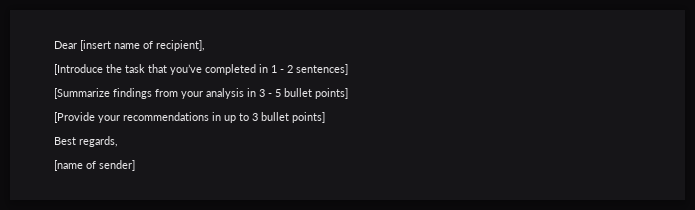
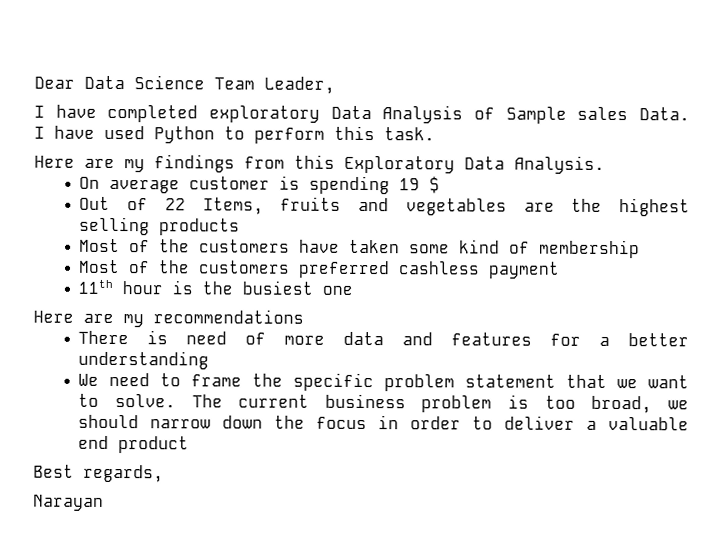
- Dear [insert name of recipient],
- [Introduce the task that you’ve completed in 1 - 2 sentences]
- [Summarize findings from your analysis in 3 - 5 bullet points]
- [Provide your recommendations in up to 3 bullet points]
+ Dear Data Science Team Leader,
+ I have completed exploratory Data Analysis of Sample sales Data. I have used Python to perform this task.
+ Here are my findings from this Exploratory Data Analysis.
+ On average customer is spending 19 $
+ Out of 22 Items, fruits and vegetables are the highest selling products
+ Most of the customers have taken some kind of membership
+ Most of the customers preferred cashless payment
+ 11th hour is the busiest one
+ Here are my recommendations
+ There is need of more data and features for a better understanding
+ We need to frame the specific problem statement that we want to solve. The current business problem is too broad, we should narrow down the focus in order to deliver a valuable end product
- [name of sender]
+ Narayan

